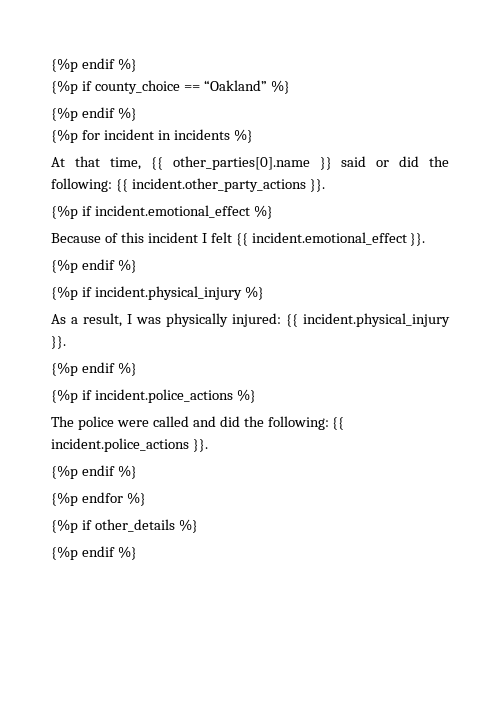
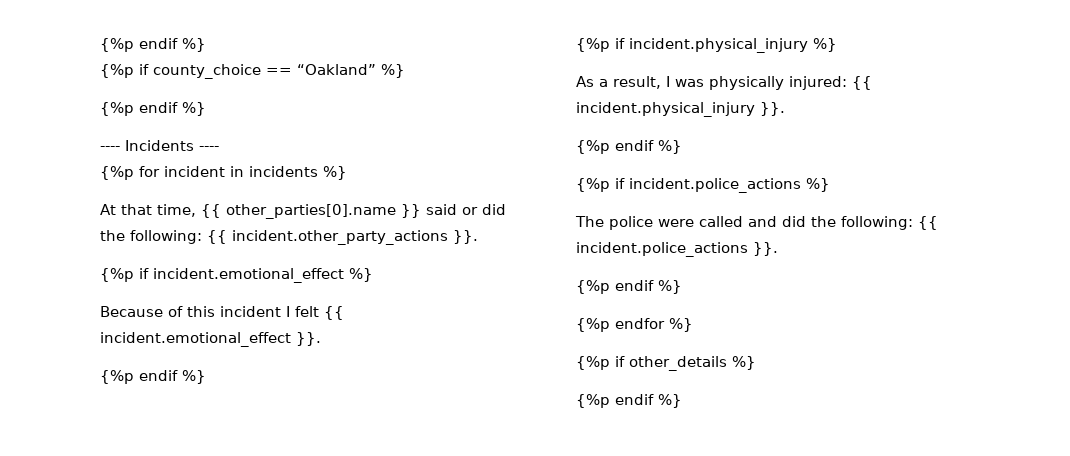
+ ---- Incidents ----

